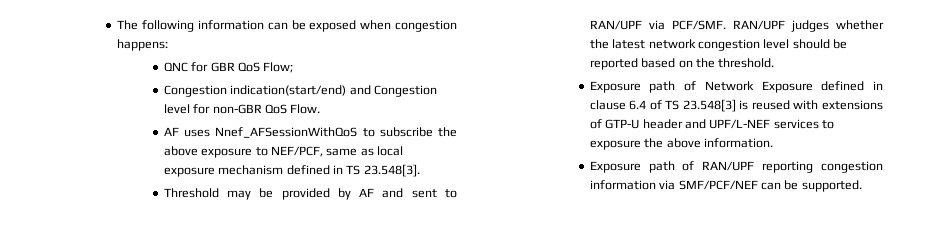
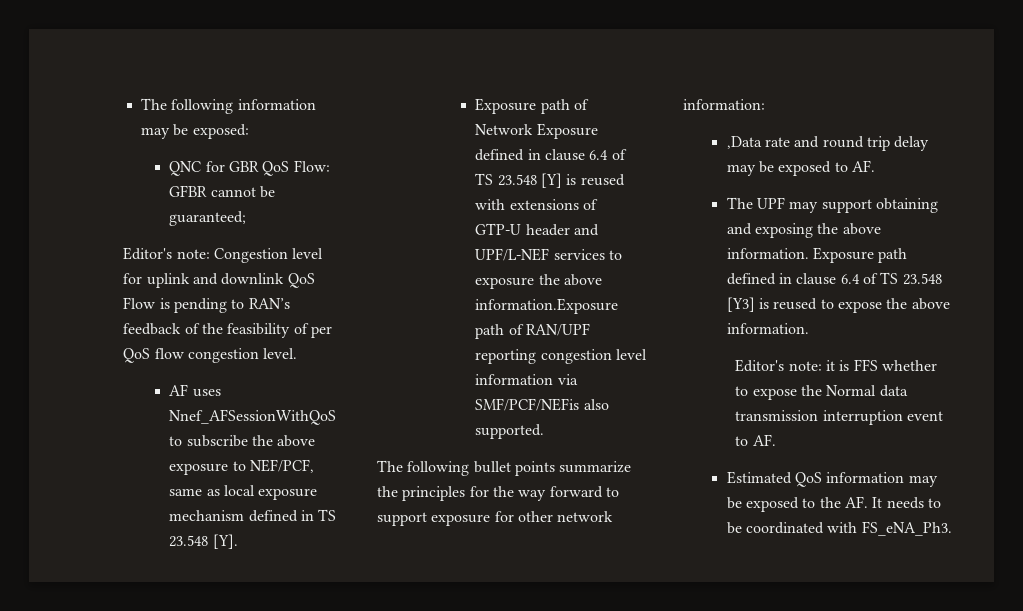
- The following information can be exposed when congestion happens:
- QNC for GBR QoS Flow;
- Congestion indication(start/end) and Congestion level for non-GBR QoS Flow.
+ The following information may be exposed:
+ QNC for GBR QoS Flow: GFBR cannot be guaranteed;
+ Editor's note: Congestion level for uplink and downlink QoS Flow is pending to RAN’s feedback of the feasibility of per QoS flow congestion level.
- AF uses Nnef_AFSessionWithQoS to subscribe the above exposure to NEF/PCF, same as local exposure mechanism defined in TS 23.548[3].
- Threshold may be provided by AF and sent to RAN/UPF via PCF/SMF. RAN/UPF judges whether the latest network congestion level should be reported based on the threshold.
+ AF uses Nnef_AFSessionWithQoS to subscribe the above exposure to NEF/PCF, same as local exposure mechanism defined in TS 23.548 [Y].
- Exposure path of Network Exposure defined in clause 6.4 of TS 23.548[3] is reused with extensions of GTP-U header and UPF/L-NEF services to exposure the above information.
- Exposure path of RAN/UPF reporting congestion information via SMF/PCF/NEF can be supported.
+ Exposure path of Network Exposure defined in clause 6.4 of TS 23.548 [Y] is reused with extensions of GTP-U header and UPF/L-NEF services to exposure the above information.Exposure path of RAN/UPF reporting congestion level information via SMF/PCF/NEFis also supported.
+ The following bullet points summarize the principles for the way forward to support exposure for other network information:
+ ,Data rate and round trip delay may be exposed to AF.
+ The UPF may support obtaining and exposing the above information. Exposure path defined in clause 6.4 of TS 23.548 [Y3] is reused to expose the above information.
+ Editor's note: it is FFS whether to expose the Normal data transmission interruption event to AF.
+ Estimated QoS information may be exposed to the AF. It needs to be coordinated with FS_eNA_Ph3.

